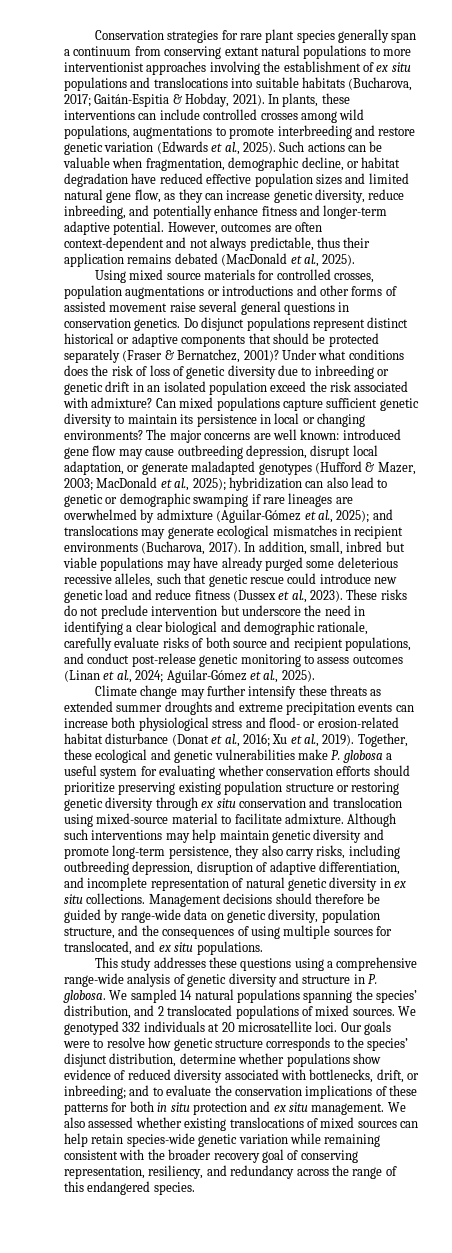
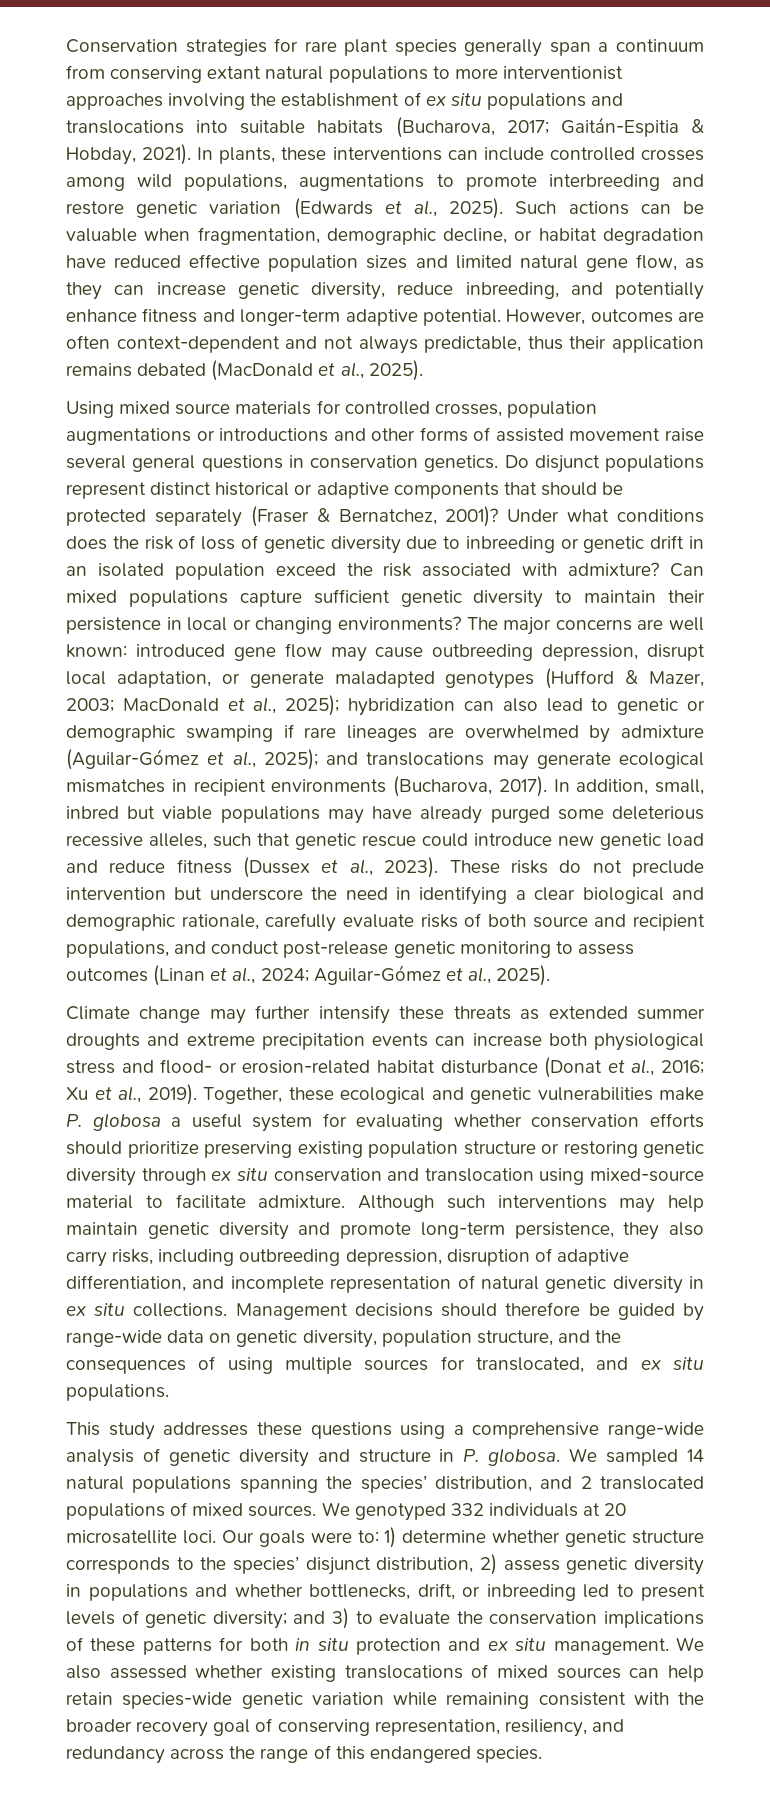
- Can mixed populations capture sufficient genetic diversity to maintain its persistence in local or changing environments?
+ Can mixed populations capture sufficient genetic diversity to maintain their persistence in local or changing environments?
- Our goals were to resolve how genetic structure corresponds to the species’ disjunct distribution, determine whether populations show evidence of reduced diversity associated with bottlenecks, drift, or inbreeding; and to evaluate the conservation implications of these patterns for both in situ protection and ex situ management.
+ Our goals were to: 1) determine whether genetic structure corresponds to the species’ disjunct distribution, 2) assess genetic diversity in populations and whether bottlenecks, drift, or inbreeding led to present levels of genetic diversity; and 3) to evaluate the conservation implications of these patterns for both in situ protection and ex situ management.

